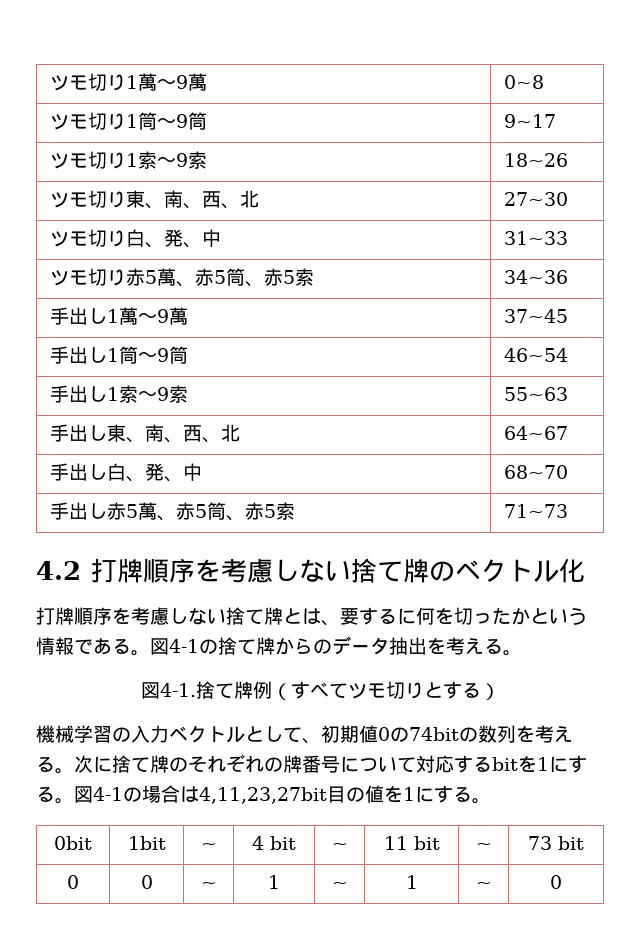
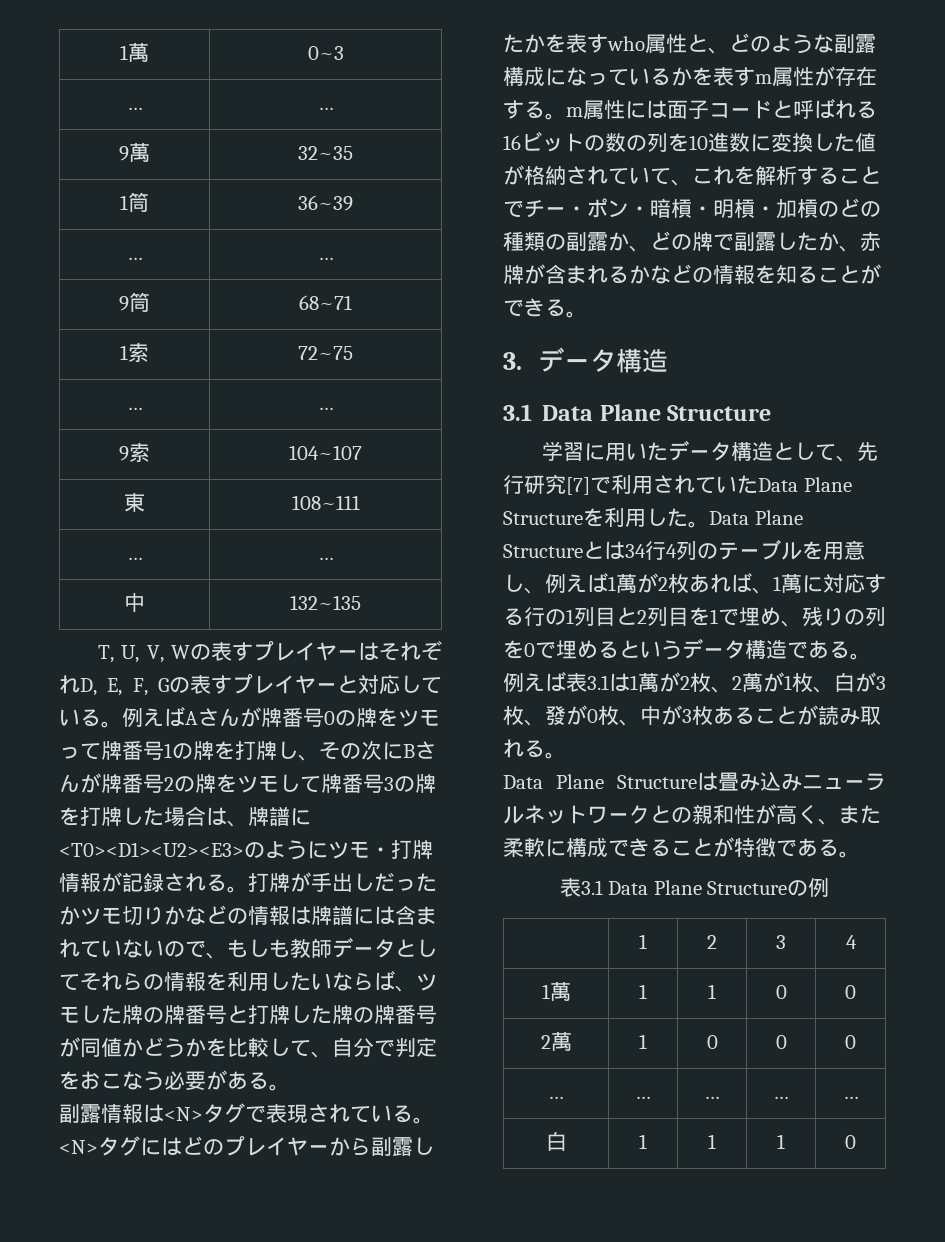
- ツモ切り1萬〜9萬 | 0~8
- ツモ切り1筒〜9筒 | 9~17
- ツモ切り1索〜9索 | 18~26
- ツモ切り東、南、西、北 | 27~30
- ツモ切り白、発、中 | 31~33
- ツモ切り赤5萬、赤5筒、赤5索 | 34~36
- 手出し1萬〜9萬 | 37~45
- 手出し1筒〜9筒 | 46~54
- 手出し1索〜9索 | 55~63
- 手出し東、南、西、北 | 64~67
- 手出し白、発、中 | 68~70
- 手出し赤5萬、赤5筒、赤5索 | 71~73
- 4.2打牌順序を考慮しない捨て牌のベクトル化
- 打牌順序を考慮しない捨て牌とは、要するに何を切ったかという情報である。図4-1の捨て牌からのデータ抽出を考える。
- 図4-1.捨て牌例（すべてツモ切りとする）
- 機械学習の入力ベクトルとして、初期値0の74bitの数列を考える。次に捨て牌のそれぞれの牌番号について対応するbitを1にする。図4-1の場合は4,11,23,27bit目の値を1にする。
- 0bit | 1bit | ~ | 4 bit | ~ | 11 bit | ~ | 73 bit
- 0 | 0 | ~ | 1 | ~ | 1 | ~ | 0
+ 1萬 | 0~3
+ … | …
+ 9萬 | 32~35
+ 1筒 | 36~39
+ … | …
+ 9筒 | 68~71
+ 1索 | 72~75
+ … | …
+ 9索 | 104~107
+ 東 | 108~111
+ … | …
+ 中 | 132~135
+ T, U, V, Wの表すプレイヤーはそれぞれD, E, F, Gの表すプレイヤーと対応している。例えばAさんが牌番号0の牌をツモって牌番号1の牌を打牌し、その次にBさんが牌番号2の牌をツモして牌番号3の牌を打牌した場合は、牌譜に<T0><D1><U2><E3>のようにツモ・打牌情報が記録される。打牌が手出しだったかツモ切りかなどの情報は牌譜には含まれていないので、もしも教師データとしてそれらの情報を利用したいならば、ツモした牌の牌番号と打牌した牌の牌番号が同値かどうかを比較して、自分で判定をおこなう必要がある。
+ 副露情報は<N>タグで表現されている。<N>タグにはどのプレイヤーから副露したかを表すwho属性と、どのような副露構成になっているかを表すm属性が存在する。m属性には面子コードと呼ばれる16ビットの数の列を10進数に変換した値が格納されていて、これを解析することでチー・ポン・暗槓・明槓・加槓のどの種類の副露か、どの牌で副露したか、赤牌が含まれるかなどの情報を知ることができる。
+ 3.データ構造
+ 3.1 Data Plane Structure
+ 学習に用いたデータ構造として、先行研究[7]で利用されていたData Plane Structureを利用した。Data Plane Structureとは34行4列のテーブルを用意し、例えば1萬が2枚あれば、1萬に対応する行の1列目と2列目を1で埋め、残りの列を0で埋めるというデータ構造である。例えば表3.1は1萬が2枚、2萬が1枚、白が3枚、發が0枚、中が3枚あることが読み取れる。
+ Data Plane Structureは畳み込みニューラルネットワークとの親和性が高く、また柔軟に構成できることが特徴である。
+ 表3.1 Data Plane Structureの例
+ | 1 | 2 | 3 | 4
+ 1萬 | 1 | 1 | 0 | 0
+ 2萬 | 1 | 0 | 0 | 0
+ … | … | … | … | …
+ 白 | 1 | 1 | 1 | 0

